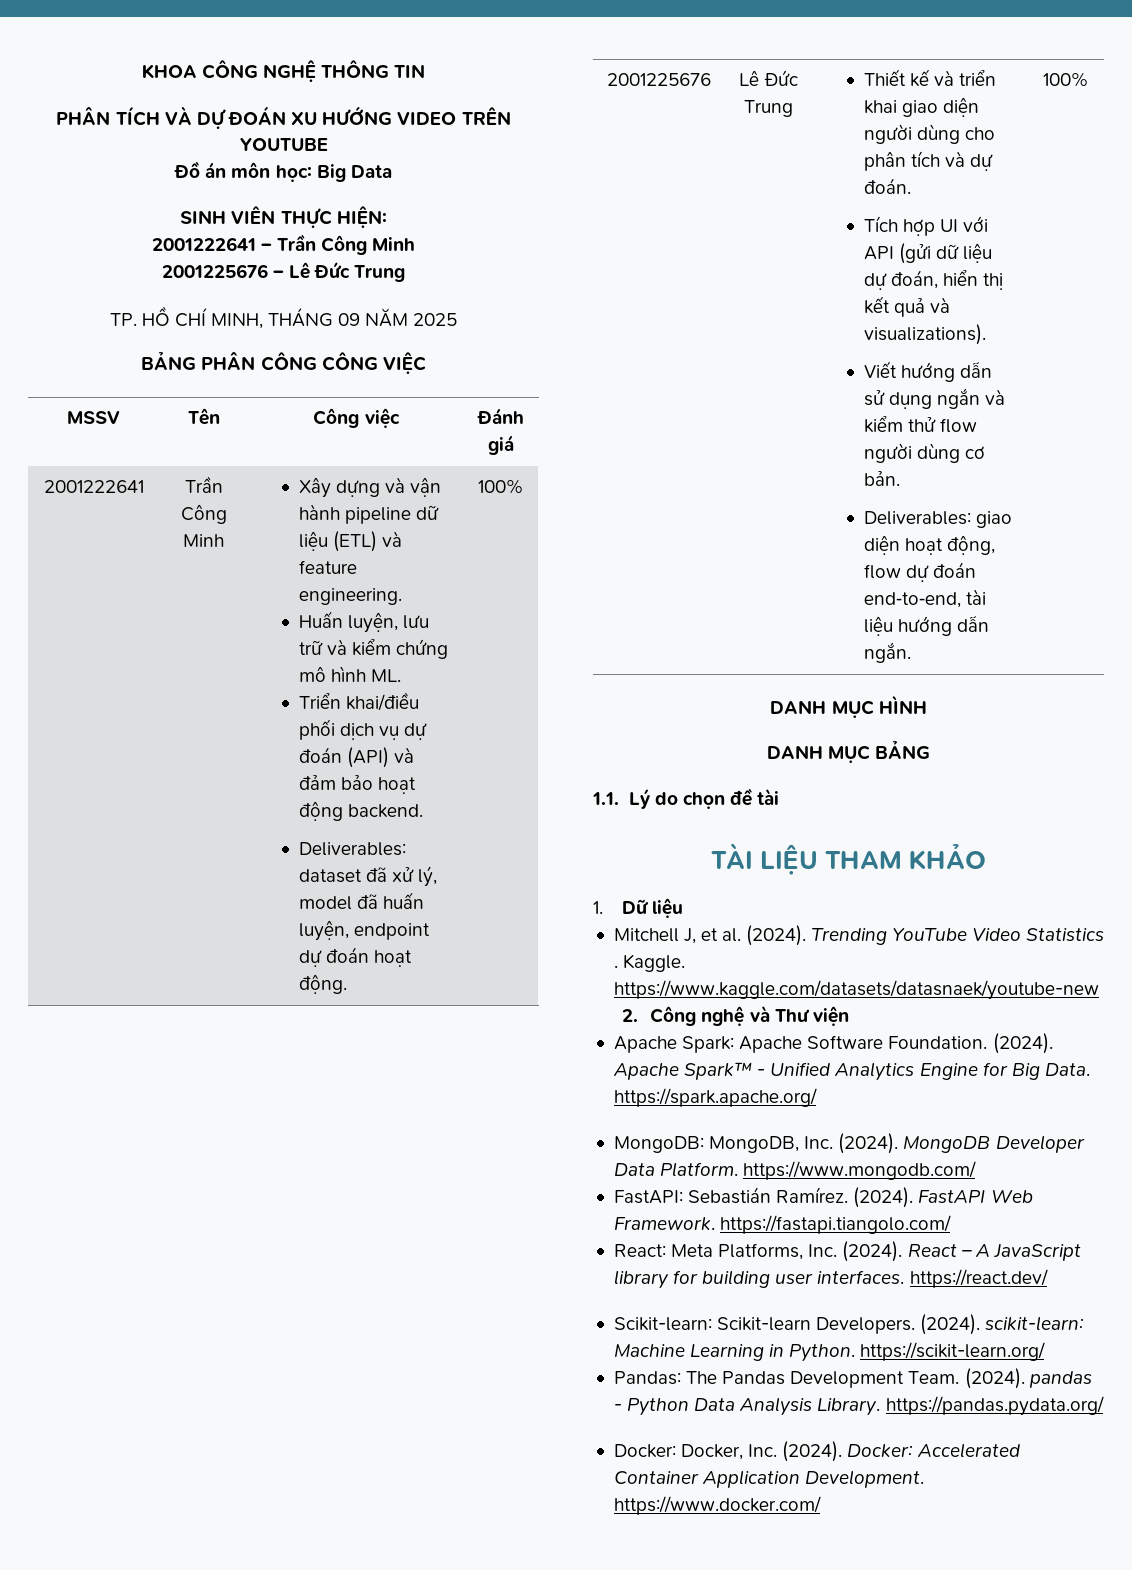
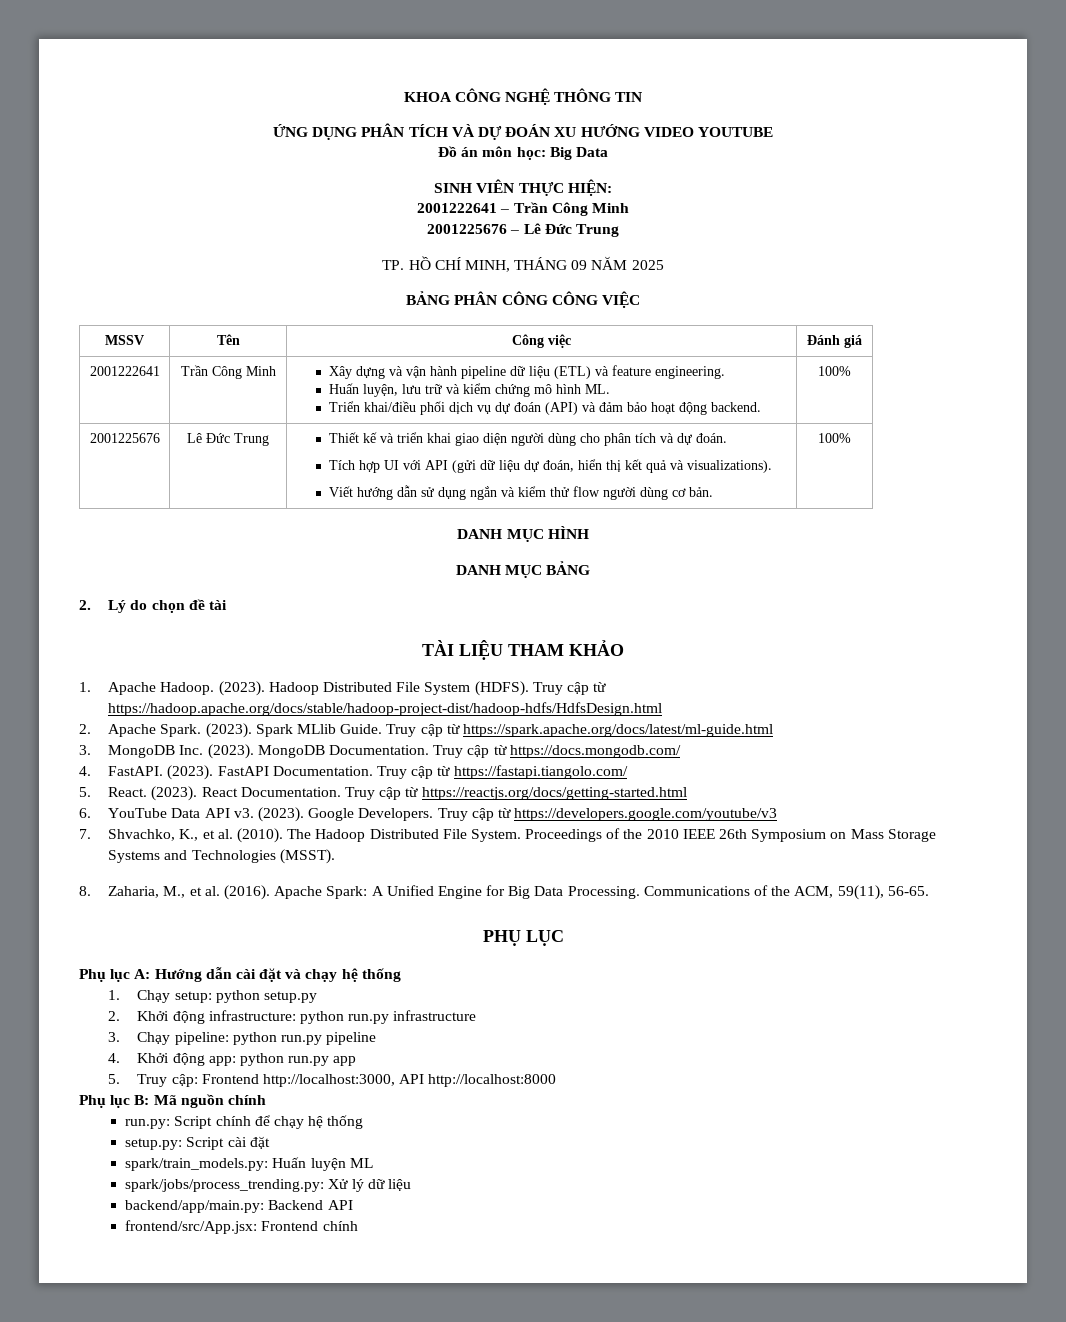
- PHÂN TÍCH VÀ DỰ ĐOÁN XU HƯỚNG VIDEO TRÊN YOUTUBE
+ ỨNG DỤNG PHÂN TÍCH VÀ DỰ ĐOÁN XU HƯỚNG VIDEO YOUTUBE
- Deliverables: dataset đã xử lý, model đã huấn luyện, endpoint dự đoán hoạt động.
- Deliverables: giao diện hoạt động, flow dự đoán end‑to‑end, tài liệu hướng dẫn ngắn.
- 1.1. Lý do chọn đề tài
+ 2. Lý do chọn đề tài
- 1. Dữ liệu
- Mitchell J, et al. (2024). Trending YouTube Video Statistics . Kaggle. https://www.kaggle.com/datasets/datasnaek/youtube-new
- 2. Công nghệ và Thư viện
- Apache Spark: Apache Software Foundation. (2024). Apache Spark™ - Unified Analytics Engine for Big Data. https://spark.apache.org/
- MongoDB: MongoDB, Inc. (2024). MongoDB Developer Data Platform. https://www.mongodb.com/
- FastAPI: Sebastián Ramírez. (2024). FastAPI Web Framework. https://fastapi.tiangolo.com/
- React: Meta Platforms, Inc. (2024). React – A JavaScript library for building user interfaces. https://react.dev/
- Scikit-learn: Scikit-learn Developers. (2024). scikit-learn: Machine Learning in Python. https://scikit-learn.org/
- Pandas: The Pandas Development Team. (2024). pandas - Python Data Analysis Library. https://pandas.pydata.org/
- Docker: Docker, Inc. (2024). Docker: Accelerated Container Application Development. https://www.docker.com/
+ 1. Apache Hadoop. (2023). Hadoop Distributed File System (HDFS). Truy cập từ https://hadoop.apache.org/docs/stable/hadoop-project-dist/hadoop-hdfs/HdfsDesign.html
+ 2. Apache Spark. (2023). Spark MLlib Guide. Truy cập từ https://spark.apache.org/docs/latest/ml-guide.html
+ 3. MongoDB Inc. (2023). MongoDB Documentation. Truy cập từ https://docs.mongodb.com/
+ 4. FastAPI. (2023). FastAPI Documentation. Truy cập từ https://fastapi.tiangolo.com/
+ 5. React. (2023). React Documentation. Truy cập từ https://reactjs.org/docs/getting-started.html
+ 6. YouTube Data API v3. (2023). Google Developers. Truy cập từ https://developers.google.com/youtube/v3
+ 7. Shvachko, K., et al. (2010). The Hadoop Distributed File System. Proceedings of the 2010 IEEE 26th Symposium on Mass Storage Systems and Technologies (MSST).
+ 8. Zaharia, M., et al. (2016). Apache Spark: A Unified Engine for Big Data Processing. Communications of the ACM, 59(11), 56-65.
+ PHỤ LỤC
+ Phụ lục A: Hướng dẫn cài đặt và chạy hệ thống
+ 1. Chạy setup: python setup.py
+ 2. Khởi động infrastructure: python run.py infrastructure
+ 3. Chạy pipeline: python run.py pipeline
+ 4. Khởi động app: python run.py app
+ 5. Truy cập: Frontend http://localhost:3000, API http://localhost:8000
+ Phụ lục B: Mã nguồn chính
+ run.py: Script chính để chạy hệ thống
+ setup.py: Script cài đặt
+ spark/train_models.py: Huấn luyện ML
+ spark/jobs/process_trending.py: Xử lý dữ liệu
+ backend/app/main.py: Backend API
+ frontend/src/App.jsx: Frontend chính

